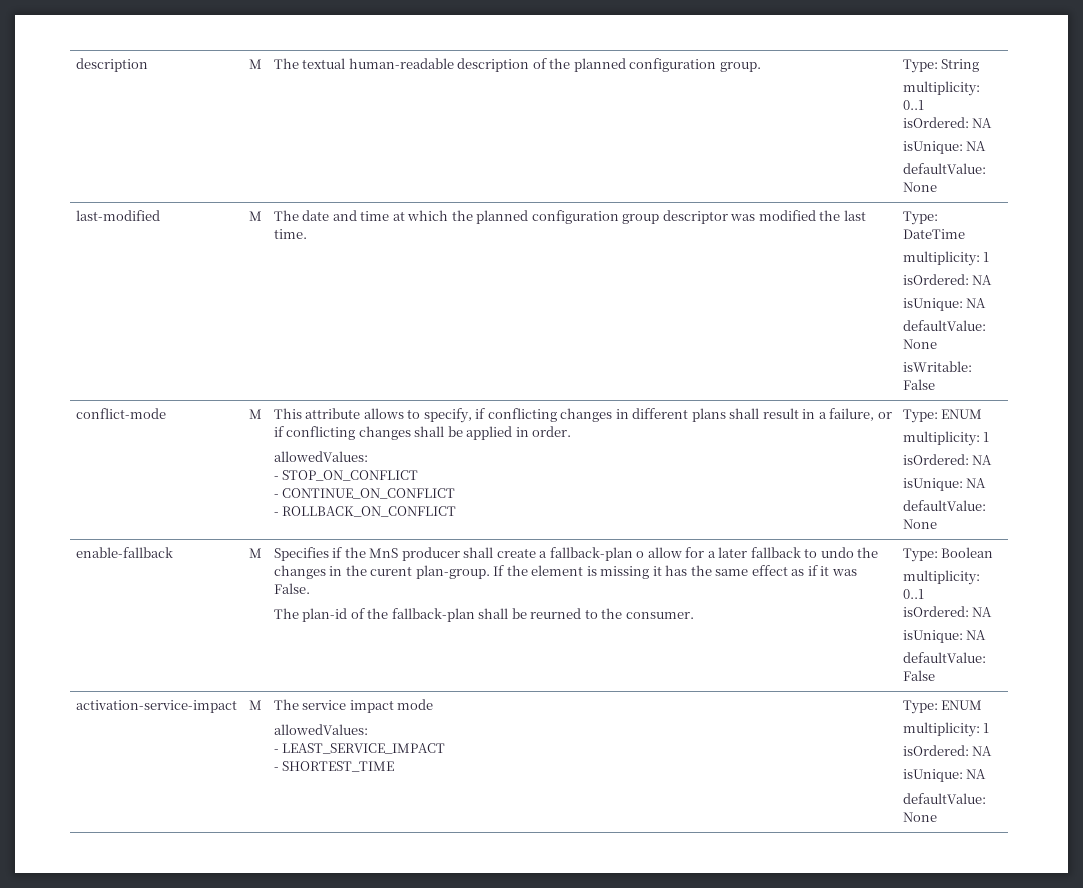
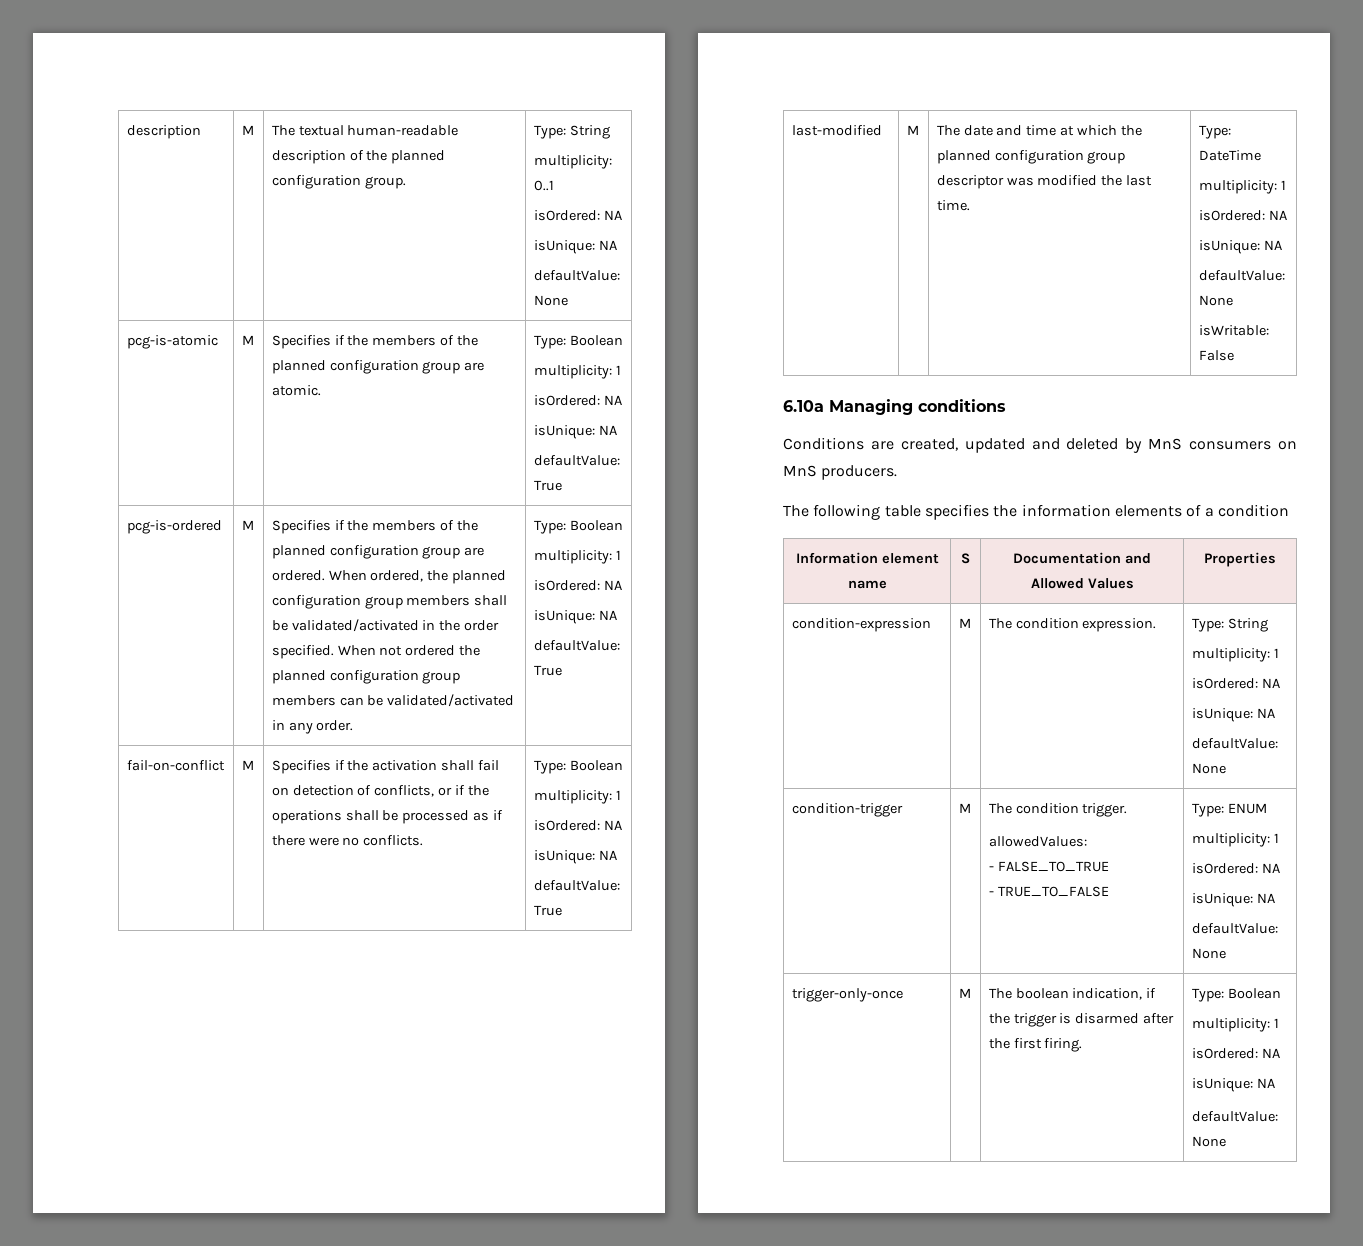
+ pcg-is-atomic | M | Specifies if the members of the planned configuration group are atomic. | Type: Boolean
+ multiplicity: 1
+ isOrdered: NA
+ isUnique: NA
+ defaultValue: True
+ pcg-is-ordered | M | Specifies if the members of the planned configuration group are ordered. When ordered, the planned configuration group members shall be validated/activated in the order specified. When not ordered the planned configuration group members can be validated/activated in any order. | Type: Boolean
+ multiplicity: 1
+ isOrdered: NA
+ isUnique: NA
+ defaultValue: True
+ fail-on-conflict | M | Specifies if the activation shall fail on detection of conflicts, or if the operations shall be processed as if there were no conflicts. | Type: Boolean
+ multiplicity: 1
+ isOrdered: NA
+ isUnique: NA
+ defaultValue: True
- conflict-mode | M | This attribute allows to specify, if conflicting changes in different plans shall result in a failure, or if conflicting changes shall be applied in order.
+ 6.10a Managing conditions
+ Conditions are created, updated and deleted by MnS consumers on MnS producers.
+ The following table specifies the information elements of a condition
+ Information element name | S | Documentation and Allowed Values | Properties
+ condition-expression | M | The condition expression. | Type: String
+ multiplicity: 1
+ isOrdered: NA
+ isUnique: NA
+ defaultValue: None
+ condition-trigger | M | The condition trigger.
  allowedValues:
- - STOP_ON_CONFLICT
- - CONTINUE_ON_CONFLICT
- - ROLLBACK_ON_CONFLICT | Type: ENUM
+ - FALSE_TO_TRUE
+ - TRUE_TO_FALSE | Type: ENUM
- enable-fallback | M | Specifies if the MnS producer shall create a fallback-plan o allow for a later fallback to undo the changes in the curent plan-group. If the element is missing it has the same effect as if it was False.
- The plan-id of the fallback-plan shall be reurned to the consumer. | Type: Boolean
- multiplicity: 0..1
- isOrdered: NA
- isUnique: NA
- defaultValue: False
- activation-service-impact | M | The service impact mode
- allowedValues:
- - LEAST_SERVICE_IMPACT
- - SHORTEST_TIME | Type: ENUM
+ trigger-only-once | M | The boolean indication, if the trigger is disarmed after the first firing. | Type: Boolean

